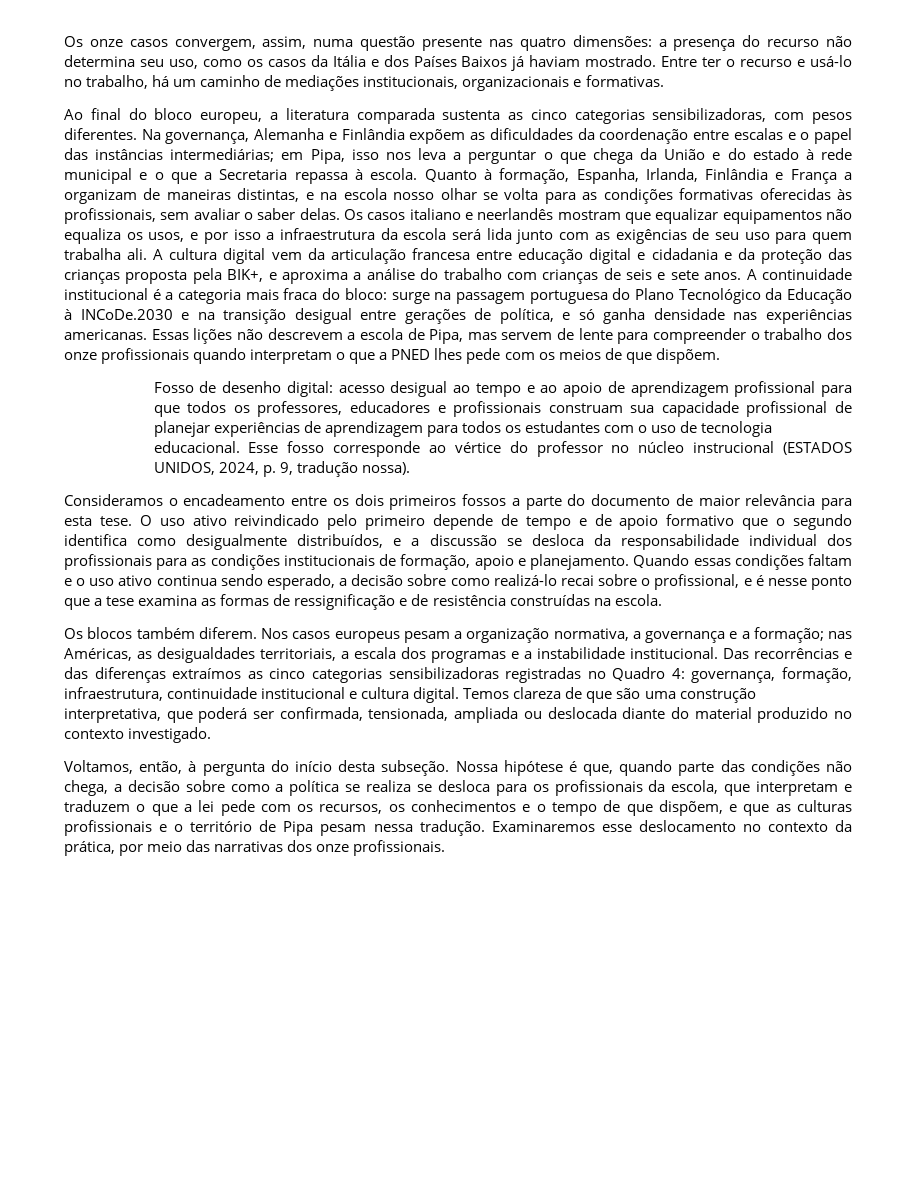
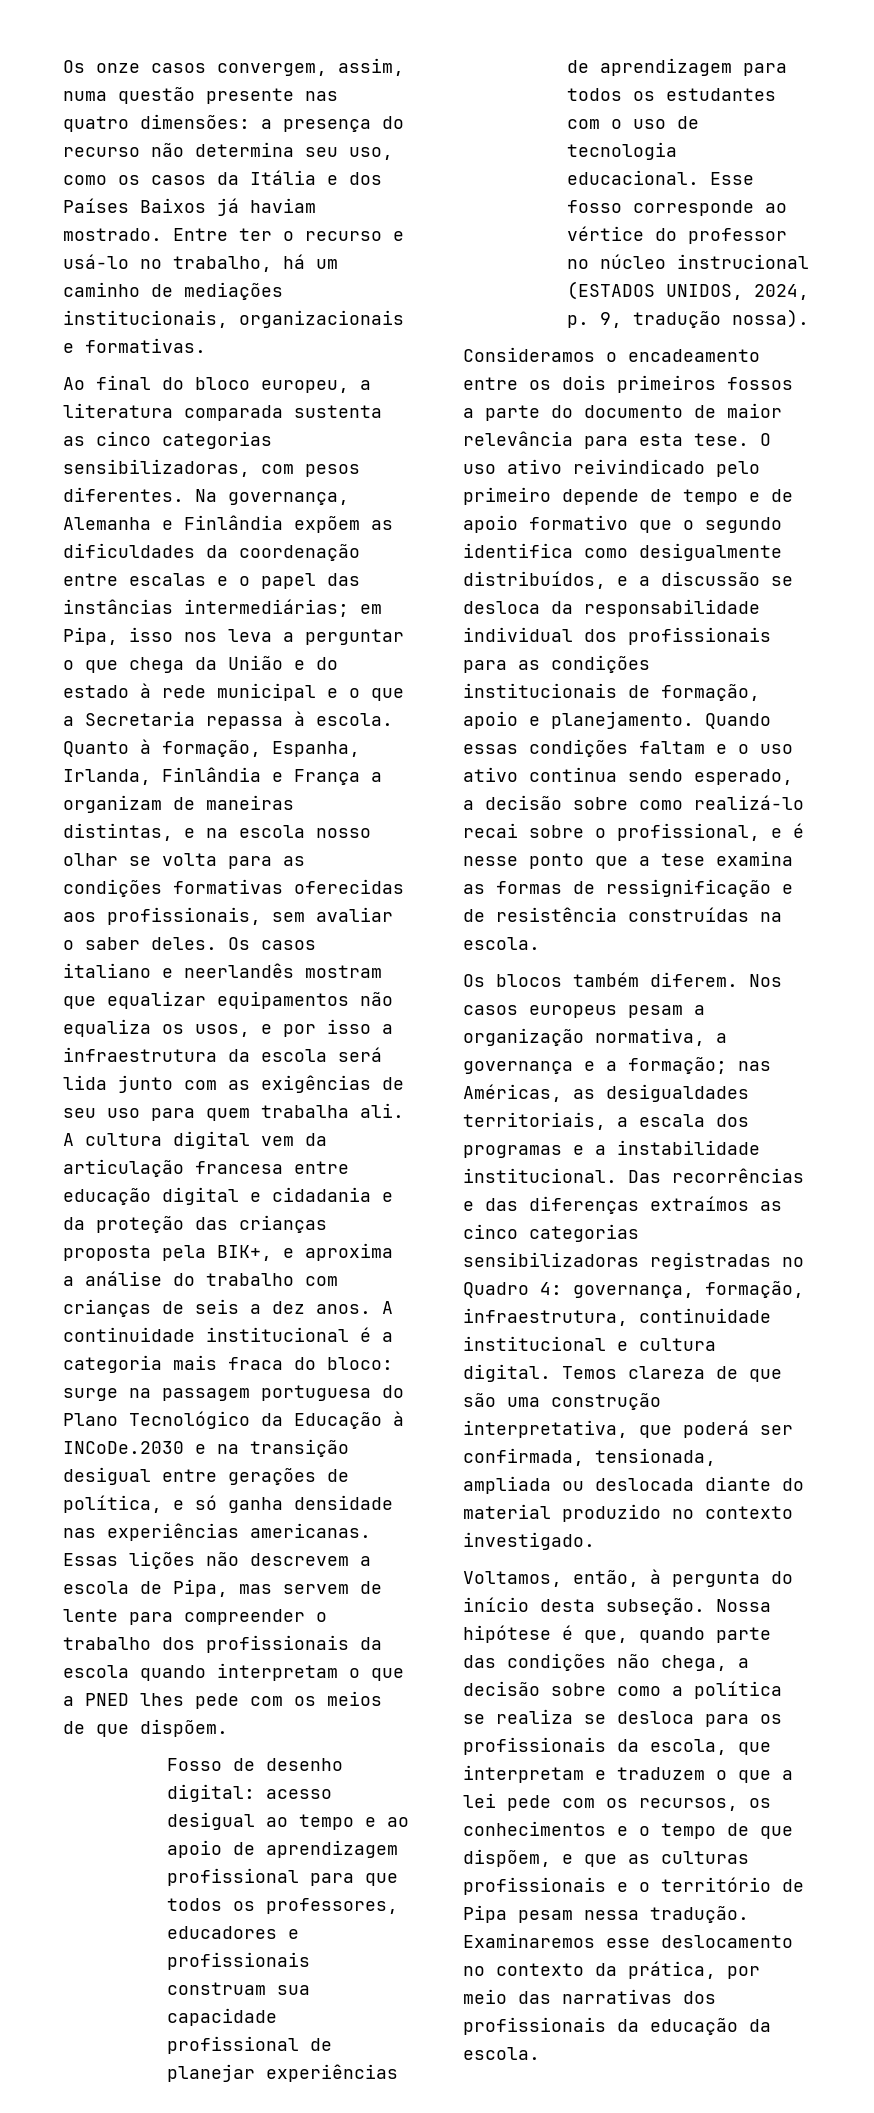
- Quanto à formação, Espanha, Irlanda, Finlândia e França a organizam de maneiras distintas, e na escola nosso olhar se volta para as condições formativas oferecidas às profissionais, sem avaliar o saber delas.
+ Quanto à formação, Espanha, Irlanda, Finlândia e França a organizam de maneiras distintas, e na escola nosso olhar se volta para as condições formativas oferecidas aos profissionais, sem avaliar o saber deles.
- A cultura digital vem da articulação francesa entre educação digital e cidadania e da proteção das crianças proposta pela BIK+, e aproxima a análise do trabalho com crianças de seis e sete anos.
+ A cultura digital vem da articulação francesa entre educação digital e cidadania e da proteção das crianças proposta pela BIK+, e aproxima a análise do trabalho com crianças de seis a dez anos.
- Essas lições não descrevem a escola de Pipa, mas servem de lente para compreender o trabalho dos onze profissionais quando interpretam o que a PNED lhes pede com os meios de que dispõem.
+ Essas lições não descrevem a escola de Pipa, mas servem de lente para compreender o trabalho dos profissionais da escola quando interpretam o que a PNED lhes pede com os meios de que dispõem.
- Examinaremos esse deslocamento no contexto da prática, por meio das narrativas dos onze profissionais.
+ Examinaremos esse deslocamento no contexto da prática, por meio das narrativas dos profissionais da educação da escola.

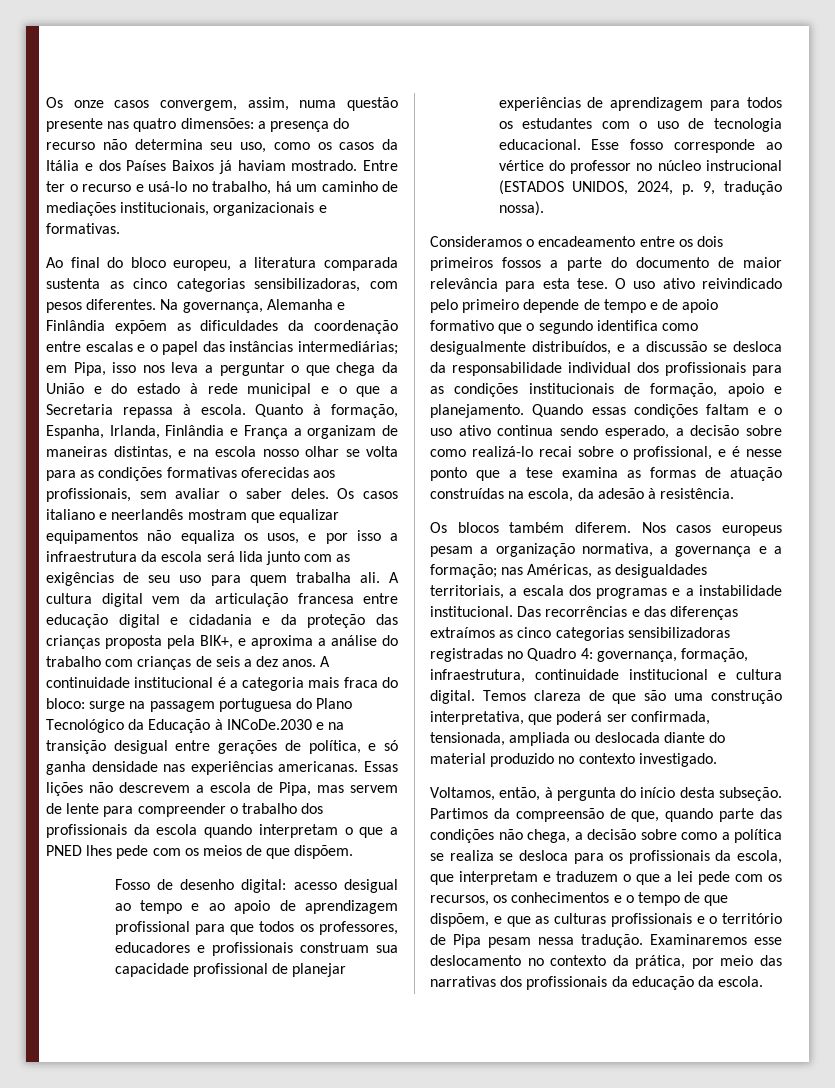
- Quando essas condições faltam e o uso ativo continua sendo esperado, a decisão sobre como realizá-lo recai sobre o profissional, e é nesse ponto que a tese examina as formas de ressignificação e de resistência construídas na escola.
+ Quando essas condições faltam e o uso ativo continua sendo esperado, a decisão sobre como realizá-lo recai sobre o profissional, e é nesse ponto que a tese examina as formas de atuação construídas na escola, da adesão à resistência.
- Nossa hipótese é que, quando parte das condições não chega, a decisão sobre como a política se realiza se desloca para os profissionais da escola, que interpretam e traduzem o que a lei pede com os recursos, os conhecimentos e o tempo de que dispõem, e que as culturas profissionais e o território de Pipa pesam nessa tradução.
+ Partimos da compreensão de que, quando parte das condições não chega, a decisão sobre como a política se realiza se desloca para os profissionais da escola, que interpretam e traduzem o que a lei pede com os recursos, os conhecimentos e o tempo de que dispõem, e que as culturas profissionais e o território de Pipa pesam nessa tradução.

